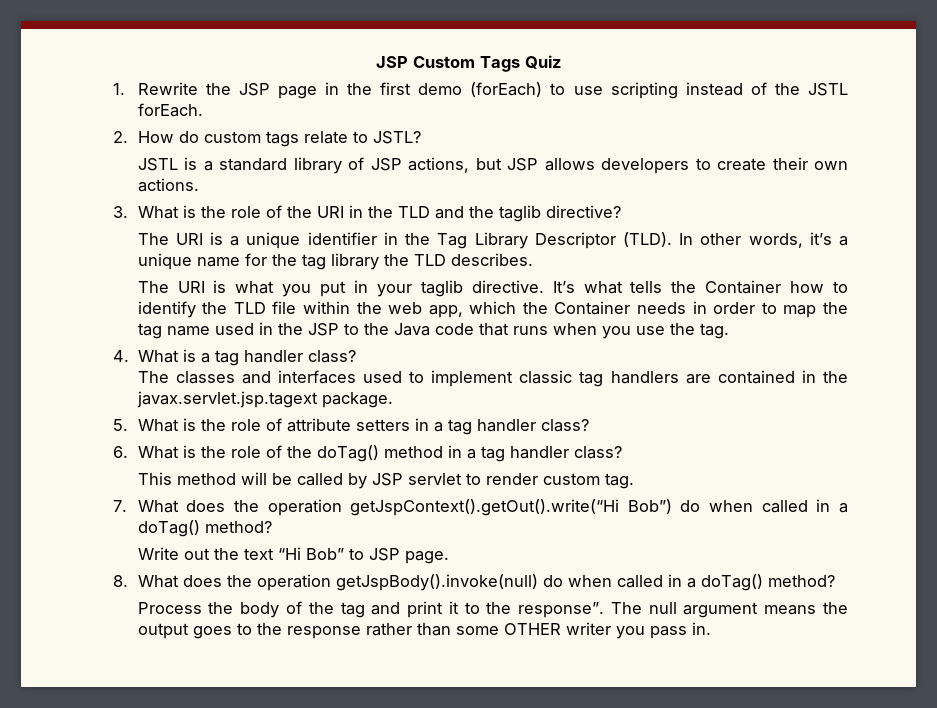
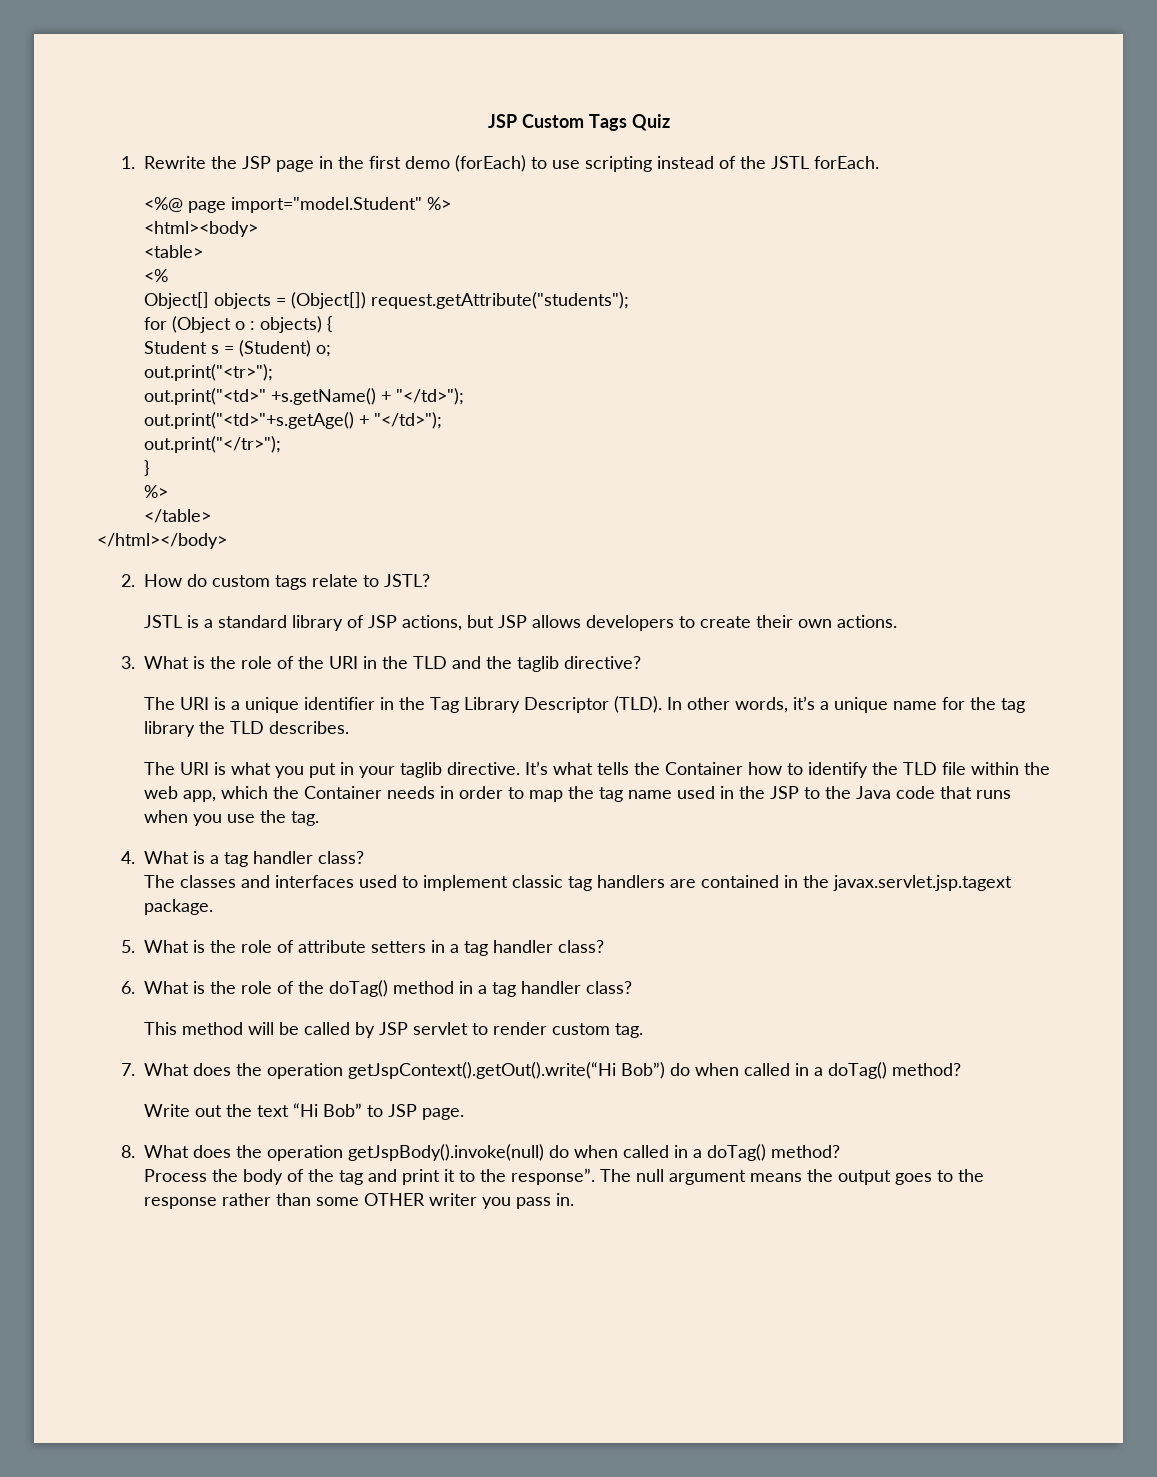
+ <%@ page import="model.Student" %>
+ <html><body>
+ <table>
+ <%
+ Object[] objects = (Object[]) request.getAttribute("students");
+ for (Object o : objects) {
+ Student s = (Student) o;
+ out.print("<tr>");
+ out.print("<td>" +s.getName() + "</td>");
+ out.print("<td>"+s.getAge() + "</td>");
+ out.print("</tr>");
+ }
+ %>
+ </table>
+ </html></body>

